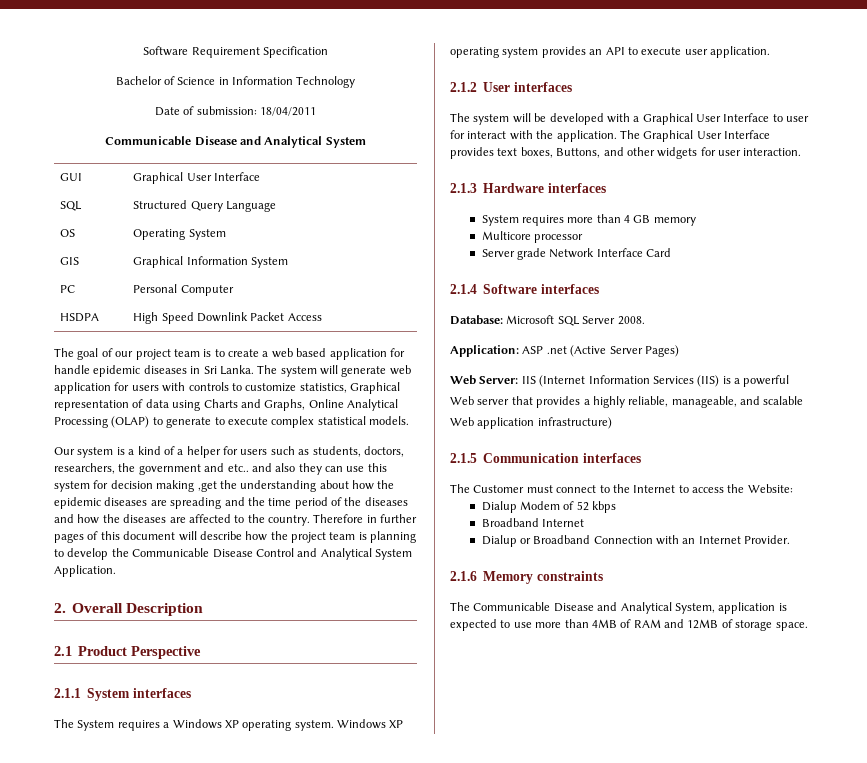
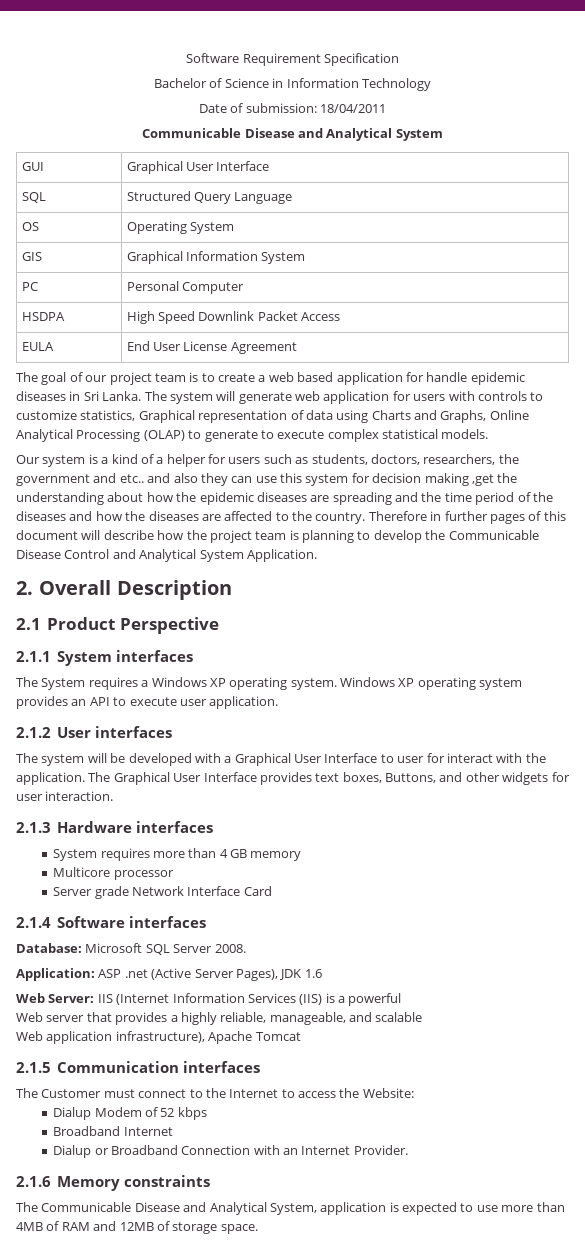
+ EULA | End User License Agreement
- Application: ASP .net (Active Server Pages)
+ Application: ASP .net (Active Server Pages), JDK 1.6
- Web application infrastructure)
+ Web application infrastructure), Apache Tomcat

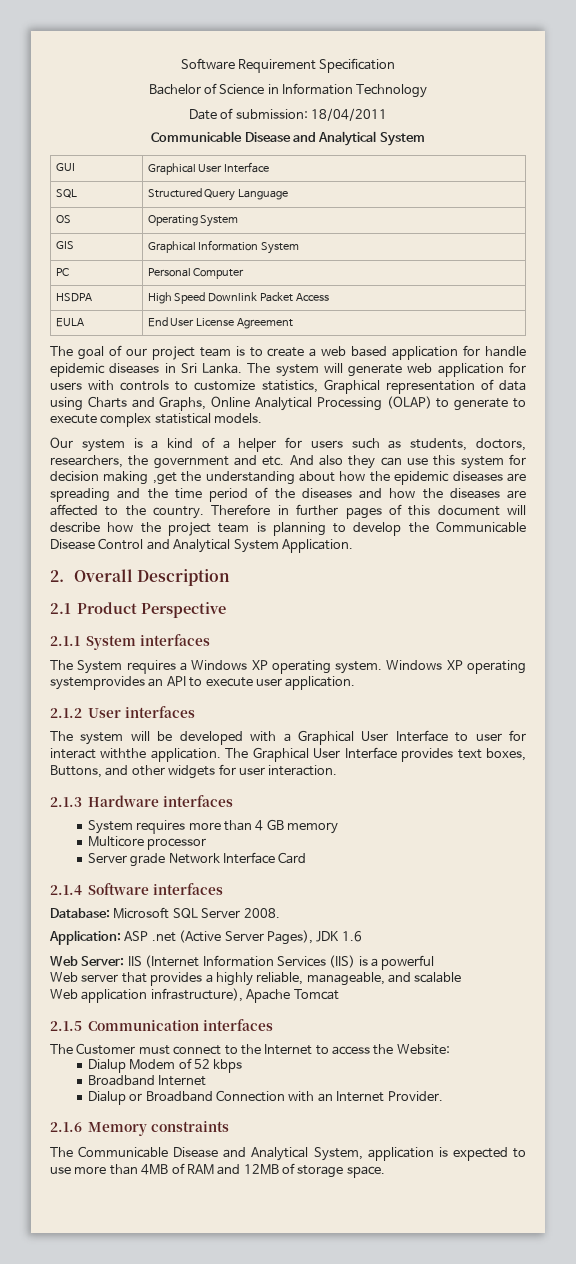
- Our system is a kind of a helper for users such as students, doctors, researchers, the government and etc.. and also they can use this system for decision making ,get the understanding about how the epidemic diseases are spreading and the time period of the diseases and how the diseases are affected to the country.
+ Our system is a kind of a helper for users such as students, doctors, researchers, the government and etc. And also they can use this system for decision making ,get the understanding about how the epidemic diseases are spreading and the time period of the diseases and how the diseases are affected to the country.
- Windows XP operating system provides an API to execute user application.
+ Windows XP operating systemprovides an API to execute user application.
- The system will be developed with a Graphical User Interface to user for interact with the application.
+ The system will be developed with a Graphical User Interface to user for interact withthe application.

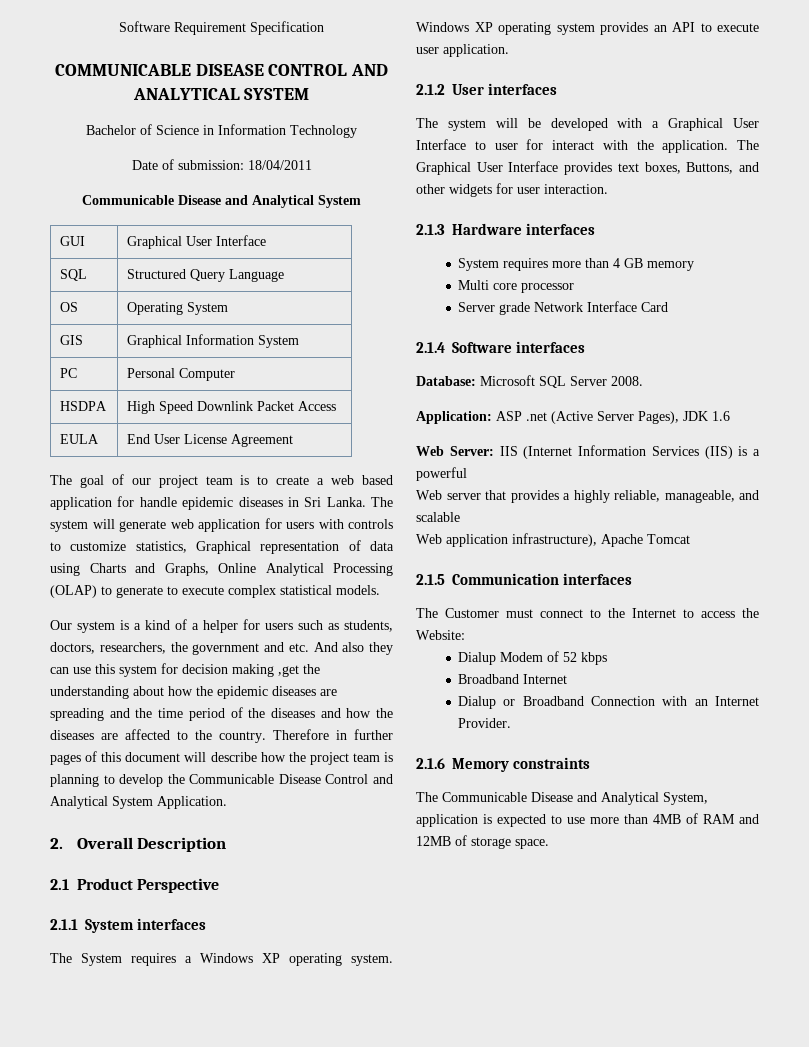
+ COMMUNICABLE DISEASE CONTROL AND ANALYTICAL SYSTEM
- Windows XP operating systemprovides an API to execute user application.
+ Windows XP operating system provides an API to execute user application.
- The system will be developed with a Graphical User Interface to user for interact withthe application.
+ The system will be developed with a Graphical User Interface to user for interact with the application.
- Multicore processor
+ Multi core processor

